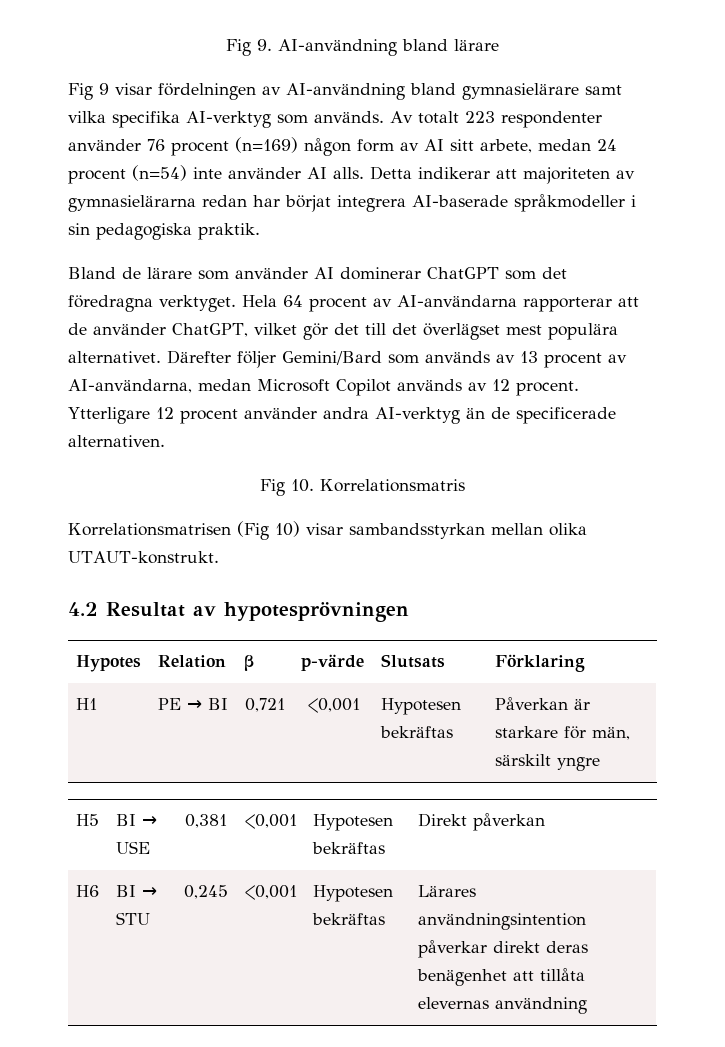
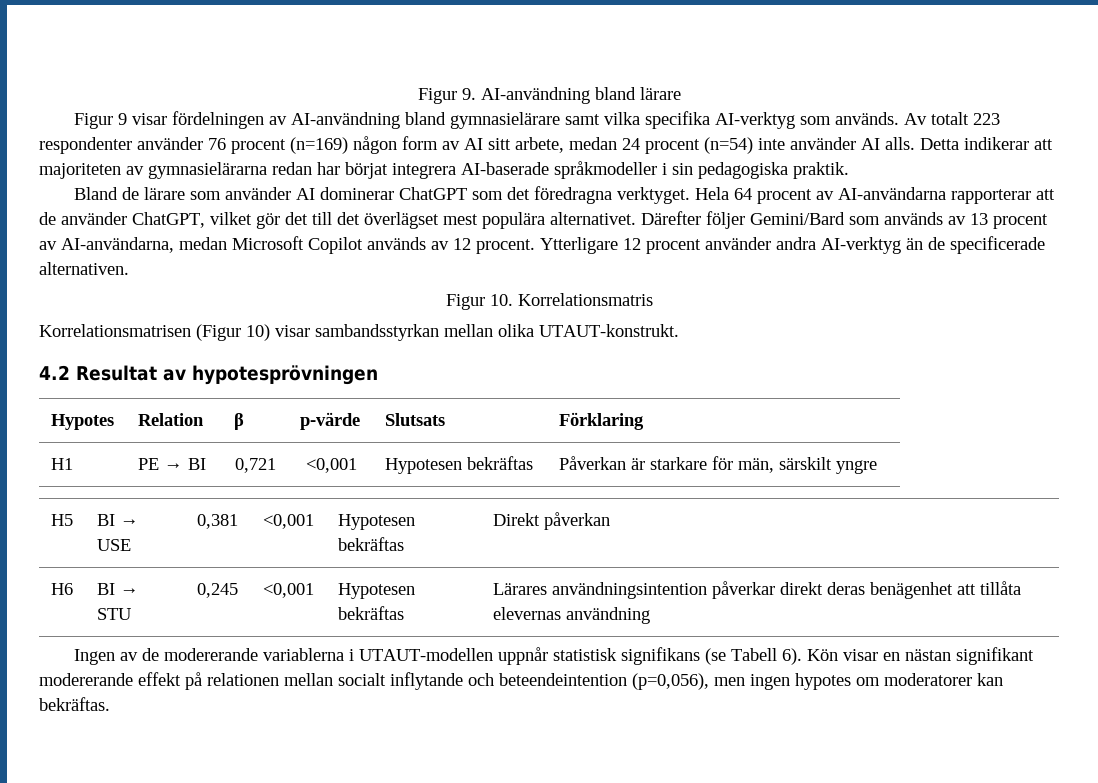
- Fig 9. AI-användning bland lärare
+ Figur 9. AI-användning bland lärare
- Fig 9 visar fördelningen av AI-användning bland gymnasielärare samt vilka specifika AI-verktyg som används.
+ Figur 9 visar fördelningen av AI-användning bland gymnasielärare samt vilka specifika AI-verktyg som används.
- Fig 10. Korrelationsmatris
+ Figur 10. Korrelationsmatris
- Korrelationsmatrisen (Fig 10) visar sambandsstyrkan mellan olika UTAUT-konstrukt.
+ Korrelationsmatrisen (Figur 10) visar sambandsstyrkan mellan olika UTAUT-konstrukt.
+ Ingen av de modererande variablerna i UTAUT-modellen uppnår statistisk signifikans (se Tabell 6). Kön visar en nästan signifikant modererande effekt på relationen mellan socialt inflytande och beteendeintention (p=0,056), men ingen hypotes om moderatorer kan bekräftas.

